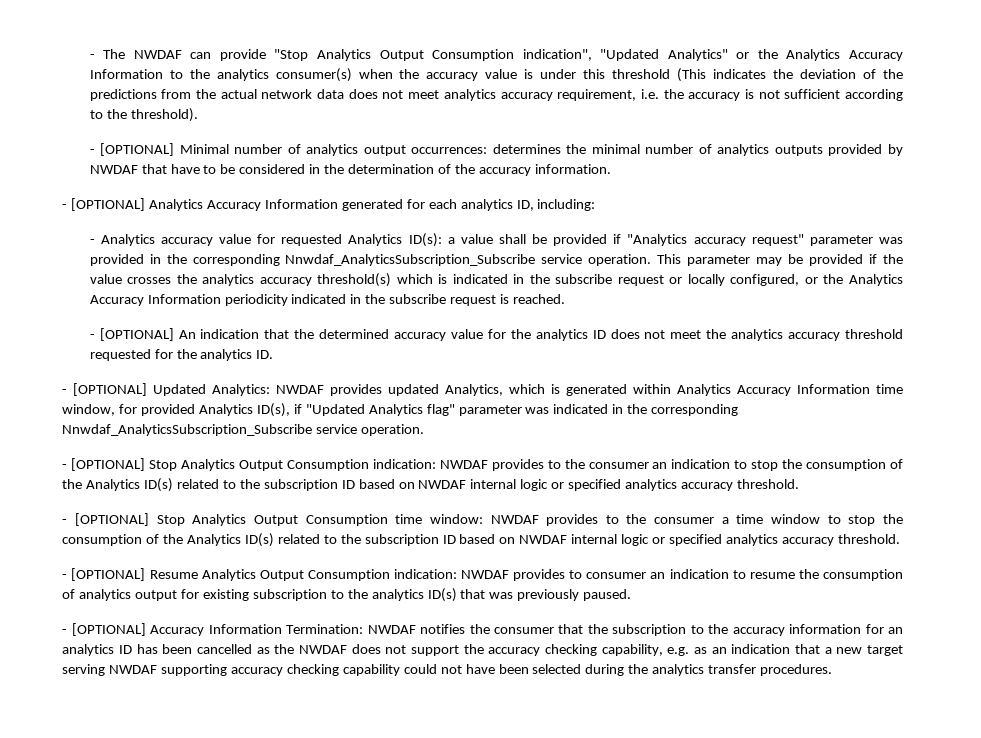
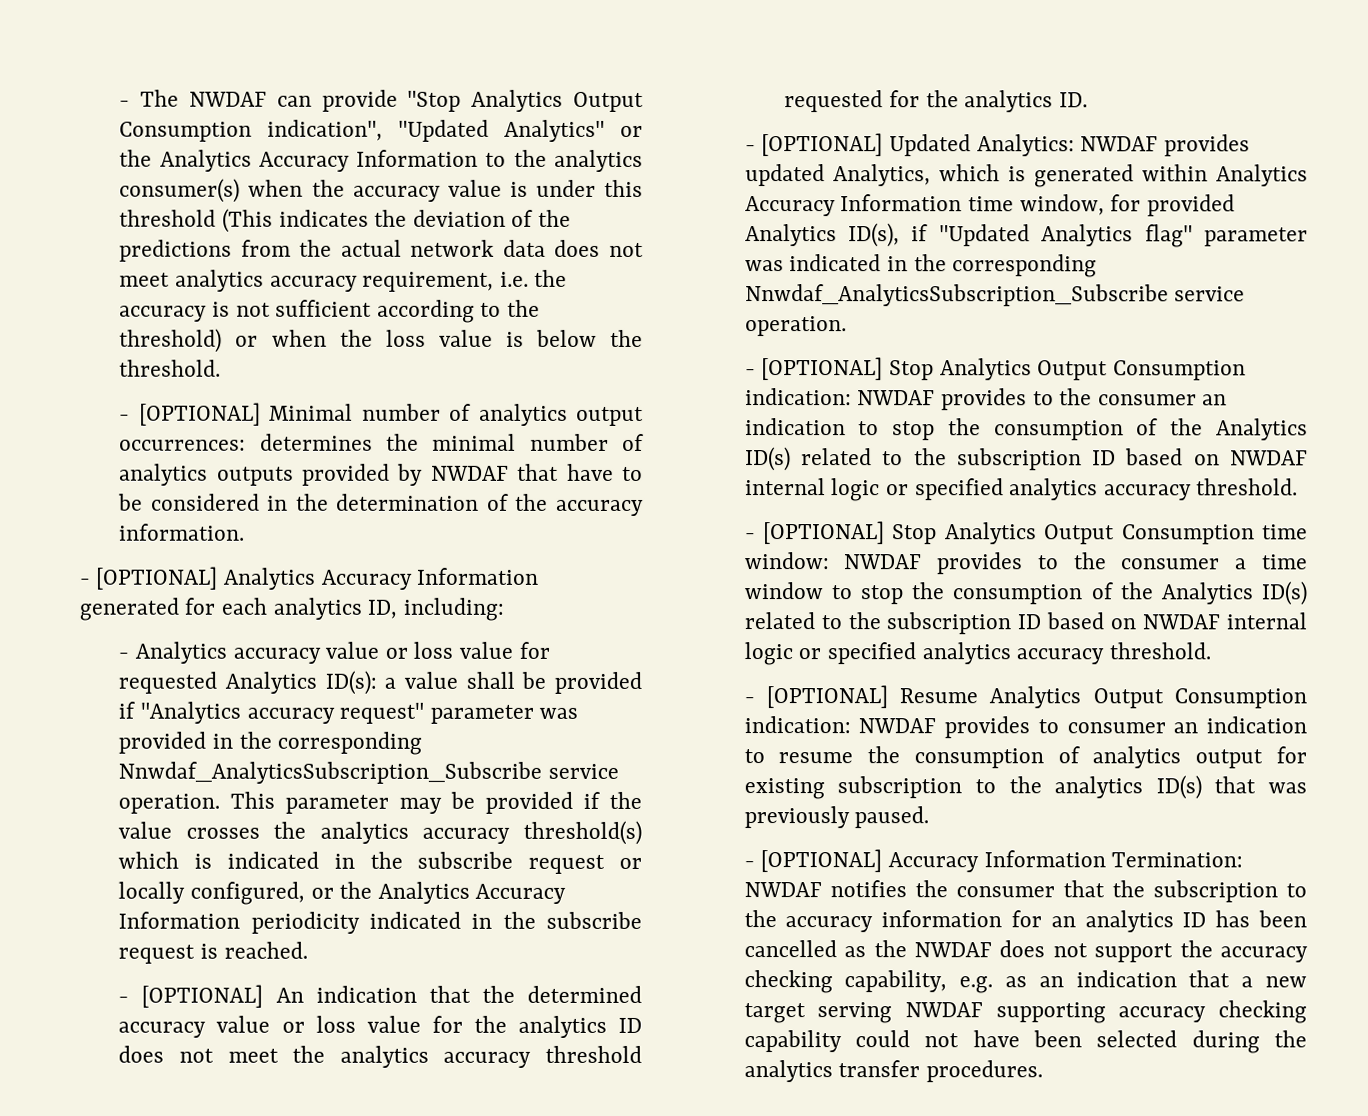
- - The NWDAF can provide "Stop Analytics Output Consumption indication", "Updated Analytics" or the Analytics Accuracy Information to the analytics consumer(s) when the accuracy value is under this threshold (This indicates the deviation of the predictions from the actual network data does not meet analytics accuracy requirement, i.e. the accuracy is not sufficient according to the threshold).
+ - The NWDAF can provide "Stop Analytics Output Consumption indication", "Updated Analytics" or the Analytics Accuracy Information to the analytics consumer(s) when the accuracy value is under this threshold (This indicates the deviation of the predictions from the actual network data does not meet analytics accuracy requirement, i.e. the accuracy is not sufficient according to the threshold) or when the loss value is below the threshold.
- - Analytics accuracy value for requested Analytics ID(s): a value shall be provided if "Analytics accuracy request" parameter was provided in the corresponding Nnwdaf_AnalyticsSubscription_Subscribe service operation.
+ - Analytics accuracy value or loss value for requested Analytics ID(s): a value shall be provided if "Analytics accuracy request" parameter was provided in the corresponding Nnwdaf_AnalyticsSubscription_Subscribe service operation.
- - [OPTIONAL] An indication that the determined accuracy value for the analytics ID does not meet the analytics accuracy threshold requested for the analytics ID.
+ - [OPTIONAL] An indication that the determined accuracy value or loss value for the analytics ID does not meet the analytics accuracy threshold requested for the analytics ID.

